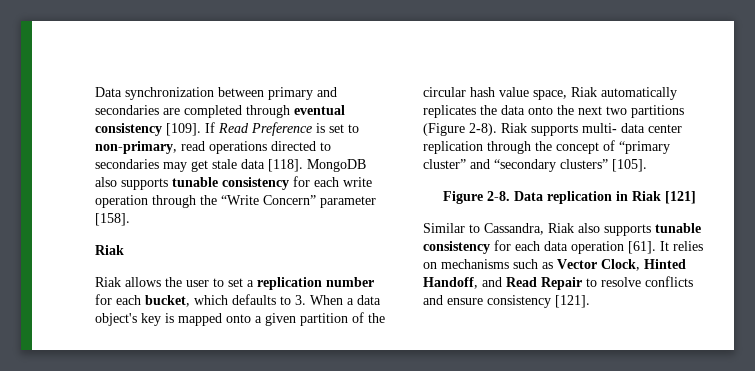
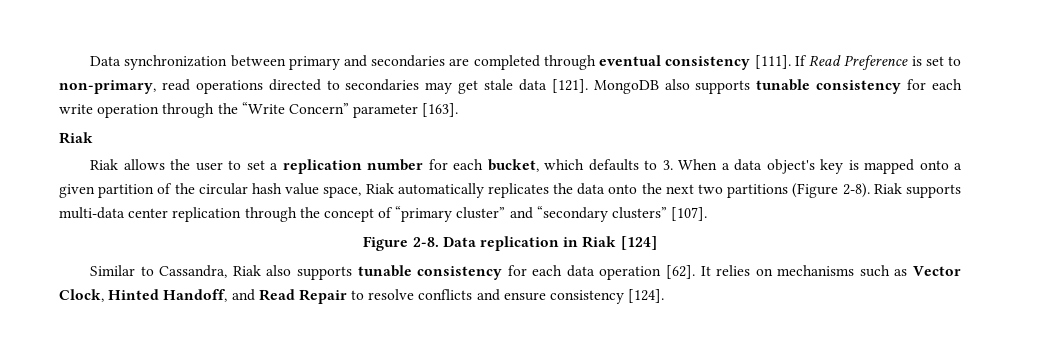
- Data synchronization between primary and secondaries are completed through eventual consistency [109].
+ Data synchronization between primary and secondaries are completed through eventual consistency [111].
- If Read Preference is set to non-primary, read operations directed to secondaries may get stale data [118].
+ If Read Preference is set to non-primary, read operations directed to secondaries may get stale data [121].
- MongoDB also supports tunable consistency for each write operation through the “Write Concern” parameter [158].
+ MongoDB also supports tunable consistency for each write operation through the “Write Concern” parameter [163].
- Riak supports multi- data center replication through the concept of “primary cluster” and “secondary clusters” [105].
+ Riak supports multi-data center replication through the concept of “primary cluster” and “secondary clusters” [107].
- Data replication in Riak [121]
+ Data replication in Riak [124]
- Similar to Cassandra, Riak also supports tunable consistency for each data operation [61].
+ Similar to Cassandra, Riak also supports tunable consistency for each data operation [62].
- It relies on mechanisms such as Vector Clock, Hinted Handoff, and Read Repair to resolve conflicts and ensure consistency [121].
+ It relies on mechanisms such as Vector Clock, Hinted Handoff, and Read Repair to resolve conflicts and ensure consistency [124].

